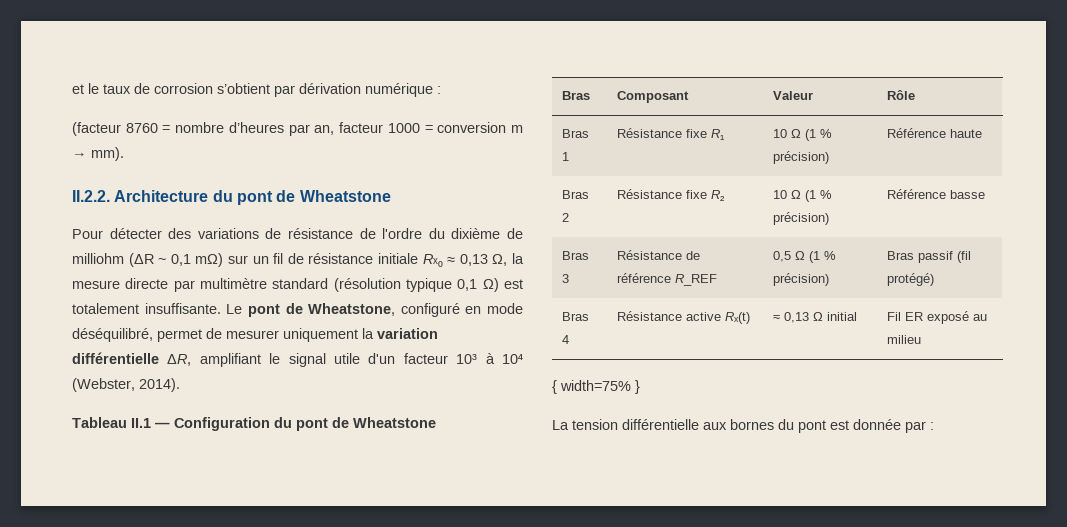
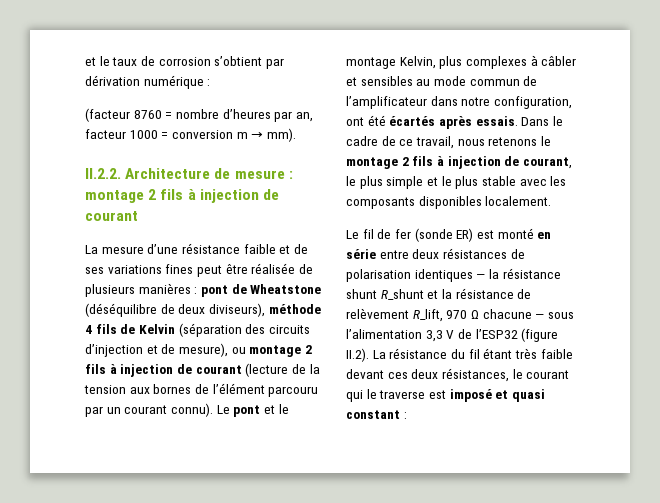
- II.2.2. Architecture du pont de Wheatstone
- Pour détecter des variations de résistance de l'ordre du dixième de milliohm (ΔR ~ 0,1 mΩ) sur un fil de résistance initiale Rₓ₀ ≈ 0,13 Ω, la mesure directe par multimètre standard (résolution typique 0,1 Ω) est totalement insuffisante. Le pont de Wheatstone, configuré en mode déséquilibré, permet de mesurer uniquement la variation différentielle ΔR, amplifiant le signal utile d'un facteur 10³ à 10⁴ (Webster, 2014).
- Tableau II.1 — Configuration du pont de Wheatstone
- Bras | Composant | Valeur | Rôle
- Bras 1 | Résistance fixe R₁ | 10 Ω (1 % précision) | Référence haute
- Bras 2 | Résistance fixe R₂ | 10 Ω (1 % précision) | Référence basse
- Bras 3 | Résistance de référence R_REF | 0,5 Ω (1 % précision) | Bras passif (fil protégé)
- Bras 4 | Résistance active Rₓ(t) | ≈ 0,13 Ω initial | Fil ER exposé au milieu
- { width=75% }
- La tension différentielle aux bornes du pont est donnée par :
+ II.2.2. Architecture de mesure : montage 2 fils à injection de courant
+ La mesure d’une résistance faible et de ses variations fines peut être réalisée de plusieurs manières : pont de Wheatstone (déséquilibre de deux diviseurs), méthode 4 fils de Kelvin (séparation des circuits d’injection et de mesure), ou montage 2 fils à injection de courant (lecture de la tension aux bornes de l’élément parcouru par un courant connu). Le pont et le montage Kelvin, plus complexes à câbler et sensibles au mode commun de l’amplificateur dans notre configuration, ont été écartés après essais. Dans le cadre de ce travail, nous retenons le montage 2 fils à injection de courant, le plus simple et le plus stable avec les composants disponibles localement.
+ Le fil de fer (sonde ER) est monté en série entre deux résistances de polarisation identiques — la résistance shunt R_shunt et la résistance de relèvement R_lift, 970 Ω chacune — sous l’alimentation 3,3 V de l’ESP32 (figure II.2). La résistance du fil étant très faible devant ces deux résistances, le courant qui le traverse est imposé et quasi constant :

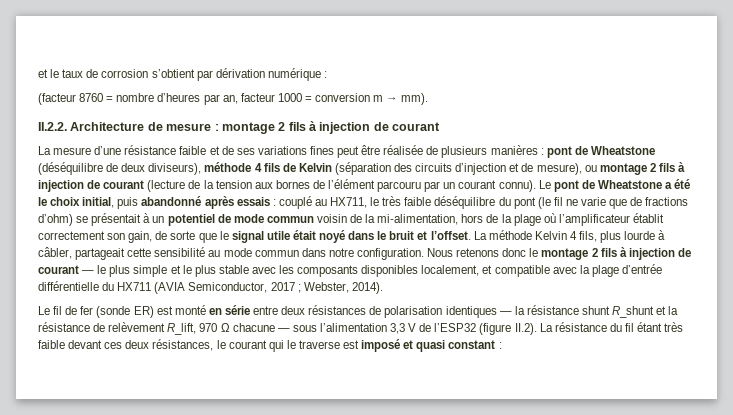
- Le pont et le montage Kelvin, plus complexes à câbler et sensibles au mode commun de l’amplificateur dans notre configuration, ont été écartés après essais. Dans le cadre de ce travail, nous retenons le montage 2 fils à injection de courant, le plus simple et le plus stable avec les composants disponibles localement.
+ Le pont de Wheatstone a été le choix initial, puis abandonné après essais : couplé au HX711, le très faible déséquilibre du pont (le fil ne varie que de fractions d’ohm) se présentait à un potentiel de mode commun voisin de la mi-alimentation, hors de la plage où l’amplificateur établit correctement son gain, de sorte que le signal utile était noyé dans le bruit et l’offset. La méthode Kelvin 4 fils, plus lourde à câbler, partageait cette sensibilité au mode commun dans notre configuration. Nous retenons donc le montage 2 fils à injection de courant — le plus simple et le plus stable avec les composants disponibles localement, et compatible avec la plage d’entrée différentielle du HX711 (AVIA Semiconductor, 2017 ; Webster, 2014).

